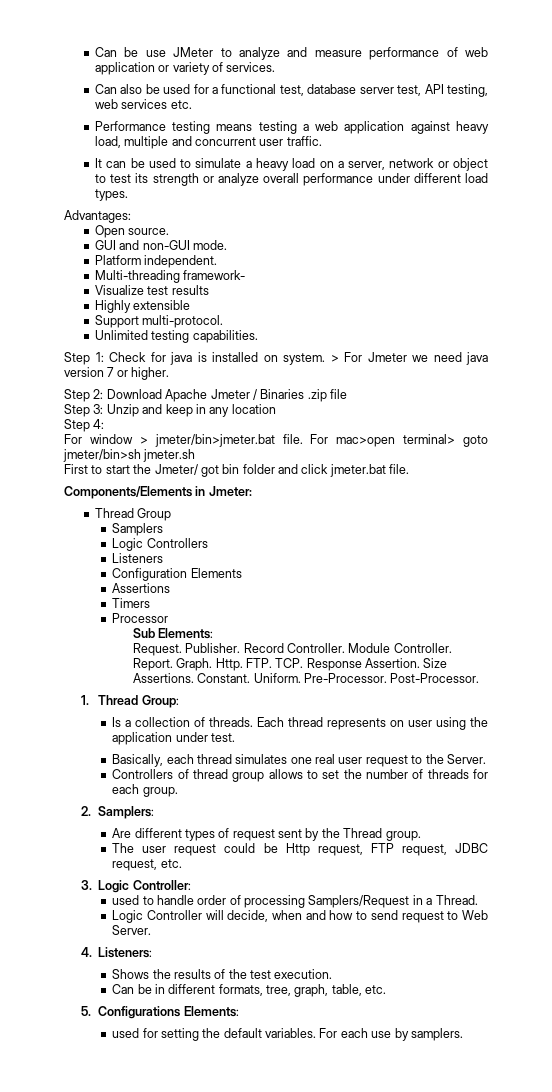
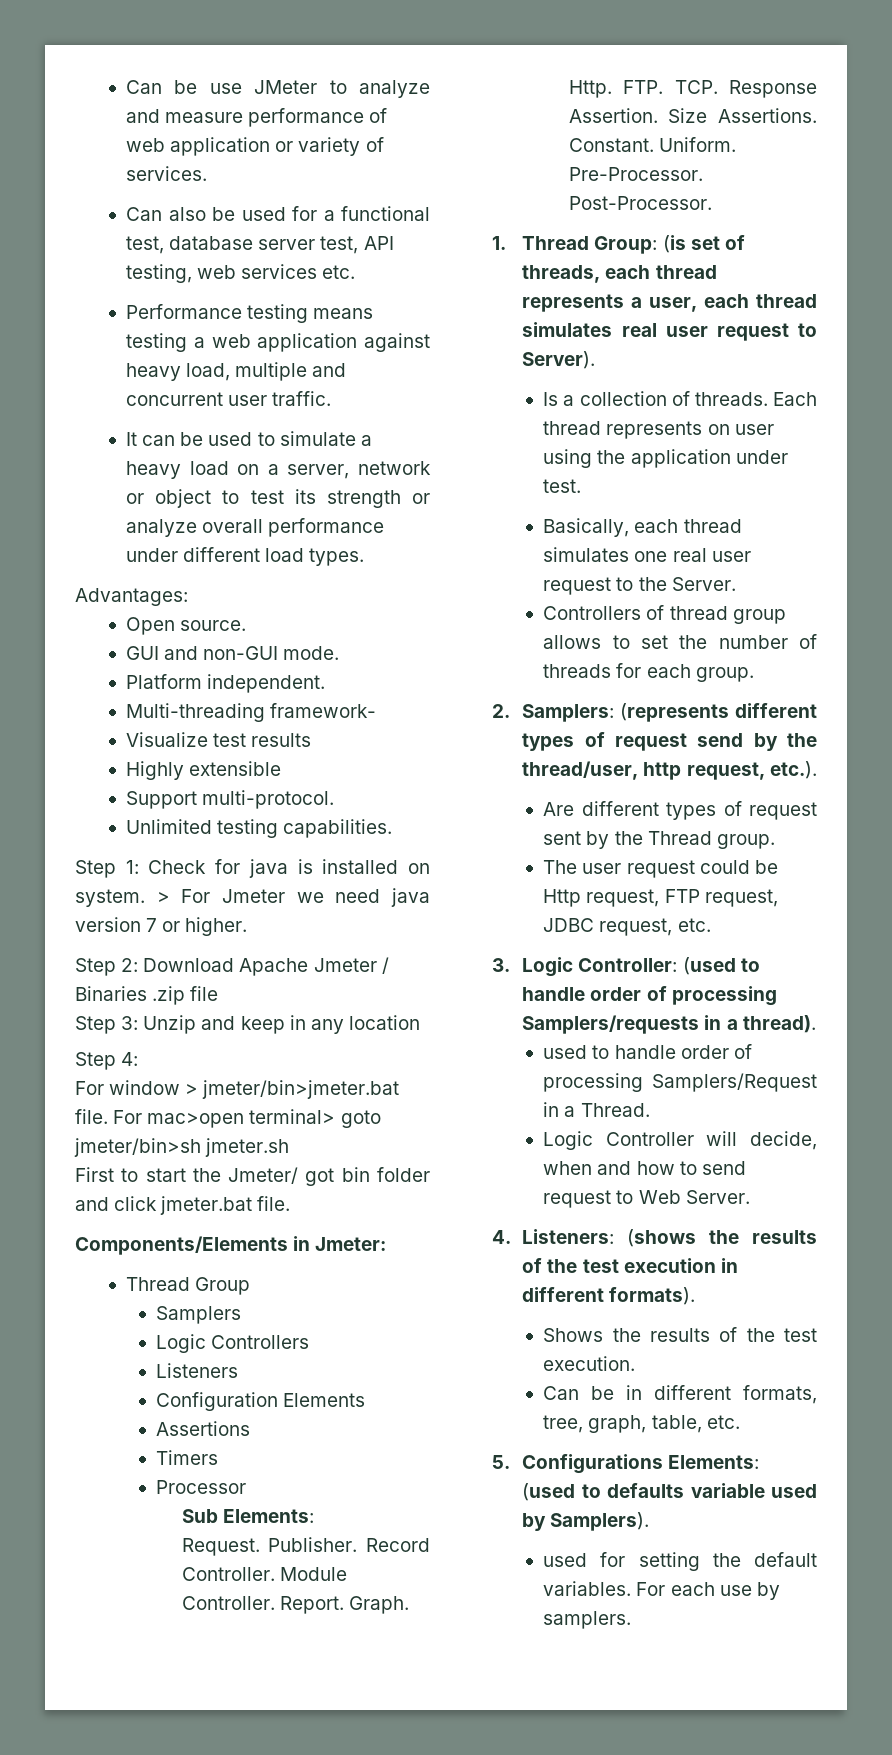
- 1. Thread Group:
+ 1. Thread Group: (is set of threads, each thread represents a user, each thread simulates real user request to Server).
- 2. Samplers:
+ 2. Samplers: (represents different types of request send by the thread/user, http request, etc.).
- 3. Logic Controller:
+ 3. Logic Controller: (used to handle order of processing Samplers/requests in a thread).
- 4. Listeners:
+ 4. Listeners: (shows the results of the test execution in different formats).
- 5. Configurations Elements:
+ 5. Configurations Elements: (used to defaults variable used by Samplers).

